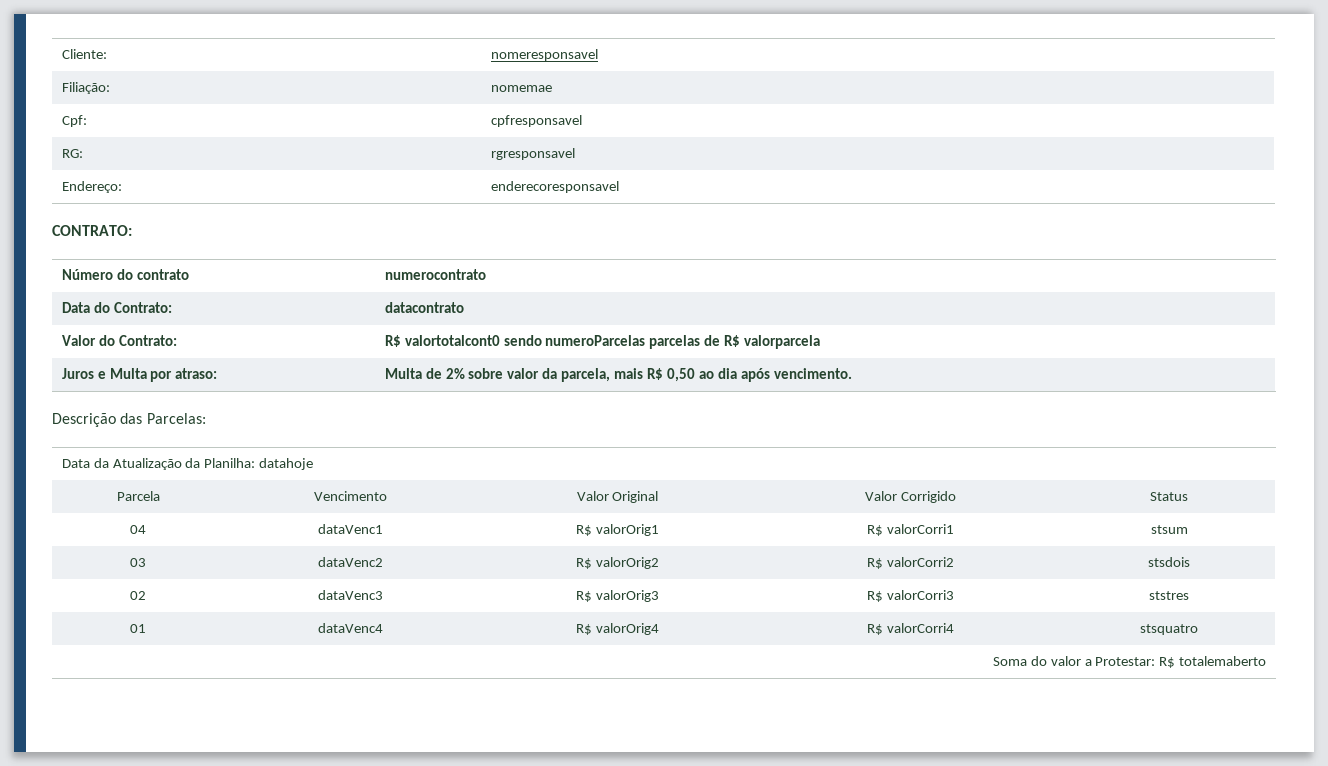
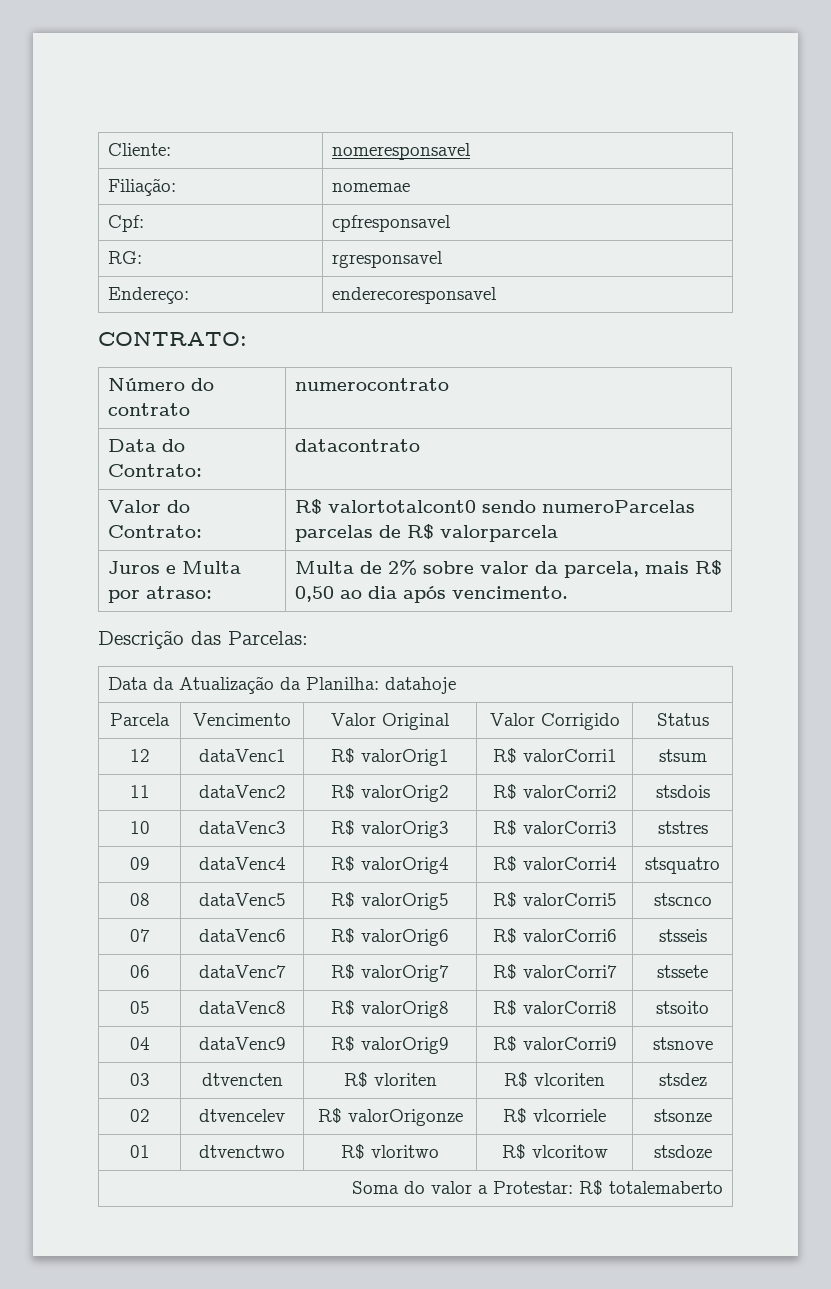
- 04 | dataVenc1 | R$ valorOrig1 | R$ valorCorri1 | stsum
+ 12 | dataVenc1 | R$ valorOrig1 | R$ valorCorri1 | stsum
- 03 | dataVenc2 | R$ valorOrig2 | R$ valorCorri2 | stsdois
+ 11 | dataVenc2 | R$ valorOrig2 | R$ valorCorri2 | stsdois
- 02 | dataVenc3 | R$ valorOrig3 | R$ valorCorri3 | ststres
+ 10 | dataVenc3 | R$ valorOrig3 | R$ valorCorri3 | ststres
- 01 | dataVenc4 | R$ valorOrig4 | R$ valorCorri4 | stsquatro
+ 09 | dataVenc4 | R$ valorOrig4 | R$ valorCorri4 | stsquatro
+ 08 | dataVenc5 | R$ valorOrig5 | R$ valorCorri5 | stscnco
+ 07 | dataVenc6 | R$ valorOrig6 | R$ valorCorri6 | stsseis
+ 06 | dataVenc7 | R$ valorOrig7 | R$ valorCorri7 | stssete
+ 05 | dataVenc8 | R$ valorOrig8 | R$ valorCorri8 | stsoito
+ 04 | dataVenc9 | R$ valorOrig9 | R$ valorCorri9 | stsnove
+ 03 | dtvencten | R$ vloriten | R$ vlcoriten | stsdez
+ 02 | dtvencelev | R$ valorOrigonze | R$ vlcorriele | stsonze
+ 01 | dtvenctwo | R$ vloritwo | R$ vlcoritow | stsdoze

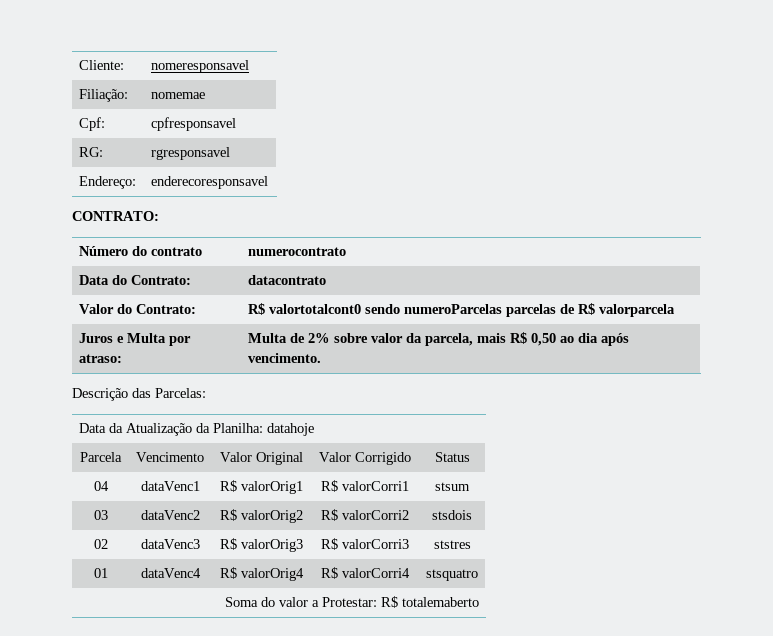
- 12 | dataVenc1 | R$ valorOrig1 | R$ valorCorri1 | stsum
+ 04 | dataVenc1 | R$ valorOrig1 | R$ valorCorri1 | stsum
- 11 | dataVenc2 | R$ valorOrig2 | R$ valorCorri2 | stsdois
+ 03 | dataVenc2 | R$ valorOrig2 | R$ valorCorri2 | stsdois
- 10 | dataVenc3 | R$ valorOrig3 | R$ valorCorri3 | ststres
+ 02 | dataVenc3 | R$ valorOrig3 | R$ valorCorri3 | ststres
- 09 | dataVenc4 | R$ valorOrig4 | R$ valorCorri4 | stsquatro
+ 01 | dataVenc4 | R$ valorOrig4 | R$ valorCorri4 | stsquatro
- 08 | dataVenc5 | R$ valorOrig5 | R$ valorCorri5 | stscnco
- 07 | dataVenc6 | R$ valorOrig6 | R$ valorCorri6 | stsseis
- 06 | dataVenc7 | R$ valorOrig7 | R$ valorCorri7 | stssete
- 05 | dataVenc8 | R$ valorOrig8 | R$ valorCorri8 | stsoito
- 04 | dataVenc9 | R$ valorOrig9 | R$ valorCorri9 | stsnove
- 03 | dtvencten | R$ vloriten | R$ vlcoriten | stsdez
- 02 | dtvencelev | R$ valorOrigonze | R$ vlcorriele | stsonze
- 01 | dtvenctwo | R$ vloritwo | R$ vlcoritow | stsdoze

